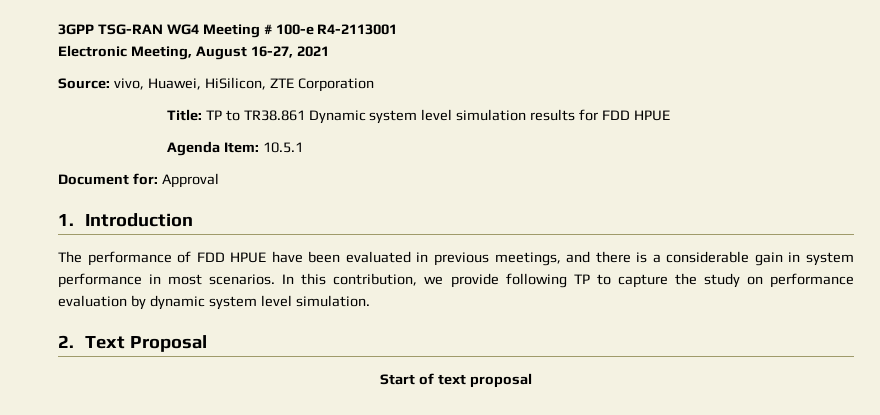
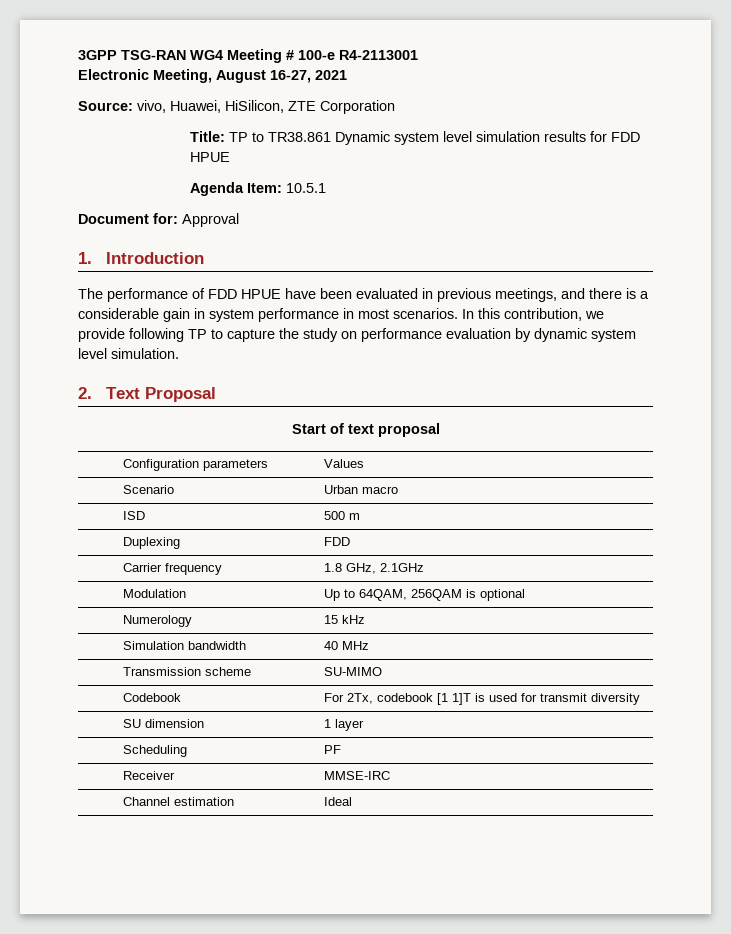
+ Configuration parameters | Values
+ Scenario | Urban macro
+ ISD | 500 m
+ Duplexing | FDD
+ Carrier frequency | 1.8 GHz, 2.1GHz
+ Modulation | Up to 64QAM, 256QAM is optional
+ Numerology | 15 kHz
+ Simulation bandwidth | 40 MHz
+ Transmission scheme | SU-MIMO
+ Codebook | For 2Tx, codebook [1 1]T is used for transmit diversity
+ SU dimension | 1 layer
+ Scheduling | PF
+ Receiver | MMSE-IRC
+ Channel estimation | Ideal

